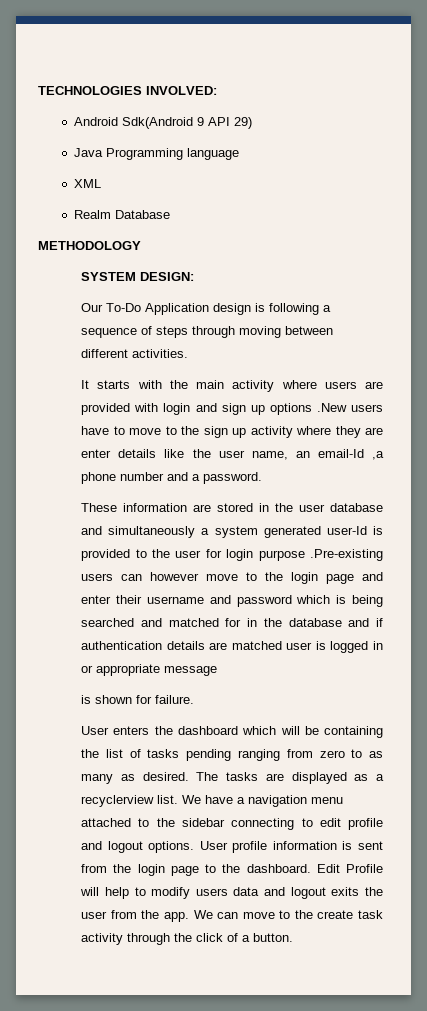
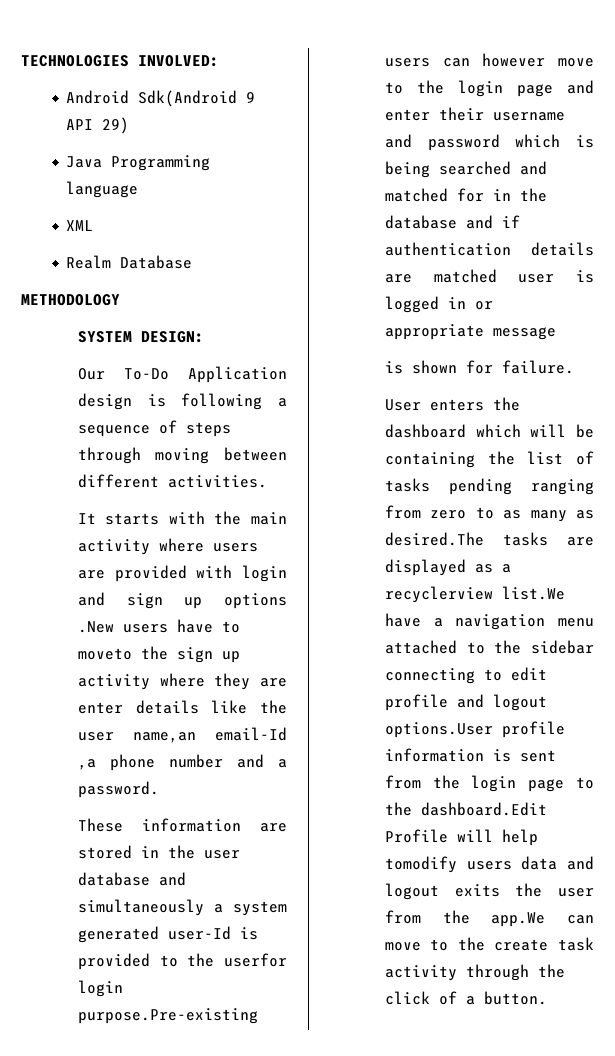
- It starts with the main activity where users are provided with login and sign up options .New users have to move to the sign up activity where they are enter details like the user name, an email-Id ,a phone number and a password.
+ It starts with the main activity where users are provided with login and sign up options .New users have to moveto the sign up activity where they are enter details like the user name,an email-Id ,a phone number and a password.
- These information are stored in the user database and simultaneously a system generated user-Id is provided to the user for login purpose .Pre-existing users can however move to the login page and enter their username and password which is being searched and matched for in the database and if authentication details are matched user is logged in or appropriate message
+ These information are stored in the user database and simultaneously a system generated user-Id is provided to the userfor login purpose.Pre-existing users can however move to the login page and enter their username and password which is being searched and matched for in the database and if authentication details are matched user is logged in or appropriate message
- User enters the dashboard which will be containing the list of tasks pending ranging from zero to as many as desired. The tasks are displayed as a recyclerview list. We have a navigation menu attached to the sidebar connecting to edit profile and logout options. User profile information is sent from the login page to the dashboard. Edit Profile will help to modify users data and logout exits the user from the app. We can move to the create task activity through the click of a button.
+ User enters the dashboard which will be containing the list of tasks pending ranging from zero to as many as desired.The tasks are displayed as a recyclerview list.We have a navigation menu attached to the sidebar connecting to edit profile and logout options.User profile information is sent from the login page to the dashboard.Edit Profile will help tomodify users data and logout exits the user from the app.We can move to the create task activity through the click of a button.

